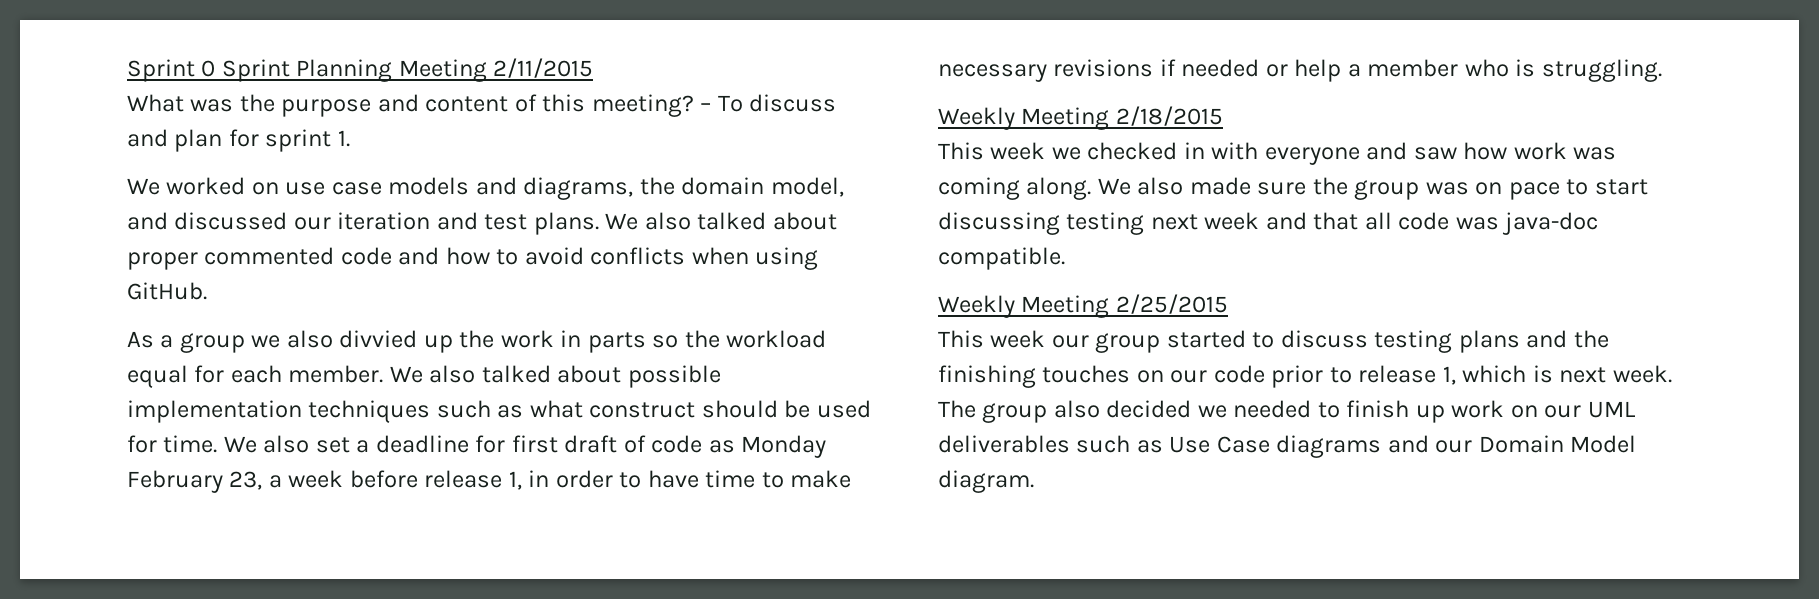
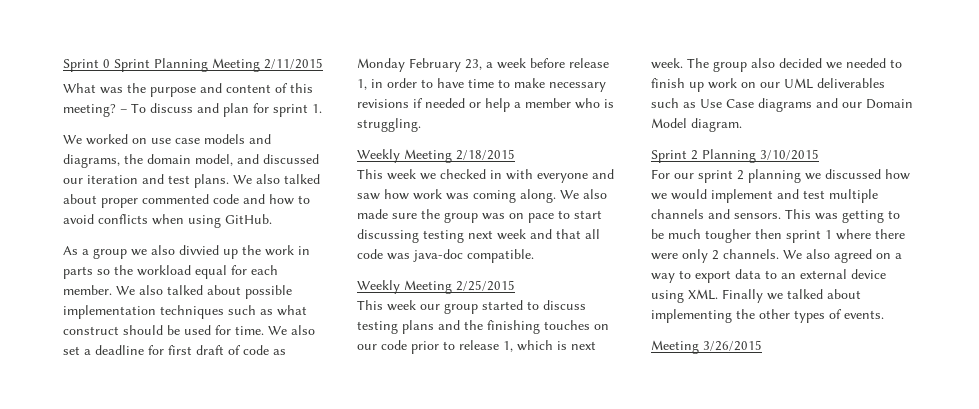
+ Sprint 2 Planning 3/10/2015
+ For our sprint 2 planning we discussed how we would implement and test multiple channels and sensors. This was getting to be much tougher then sprint 1 where there were only 2 channels. We also agreed on a way to export data to an external device using XML. Finally we talked about implementing the other types of events.
+ Meeting 3/26/2015

